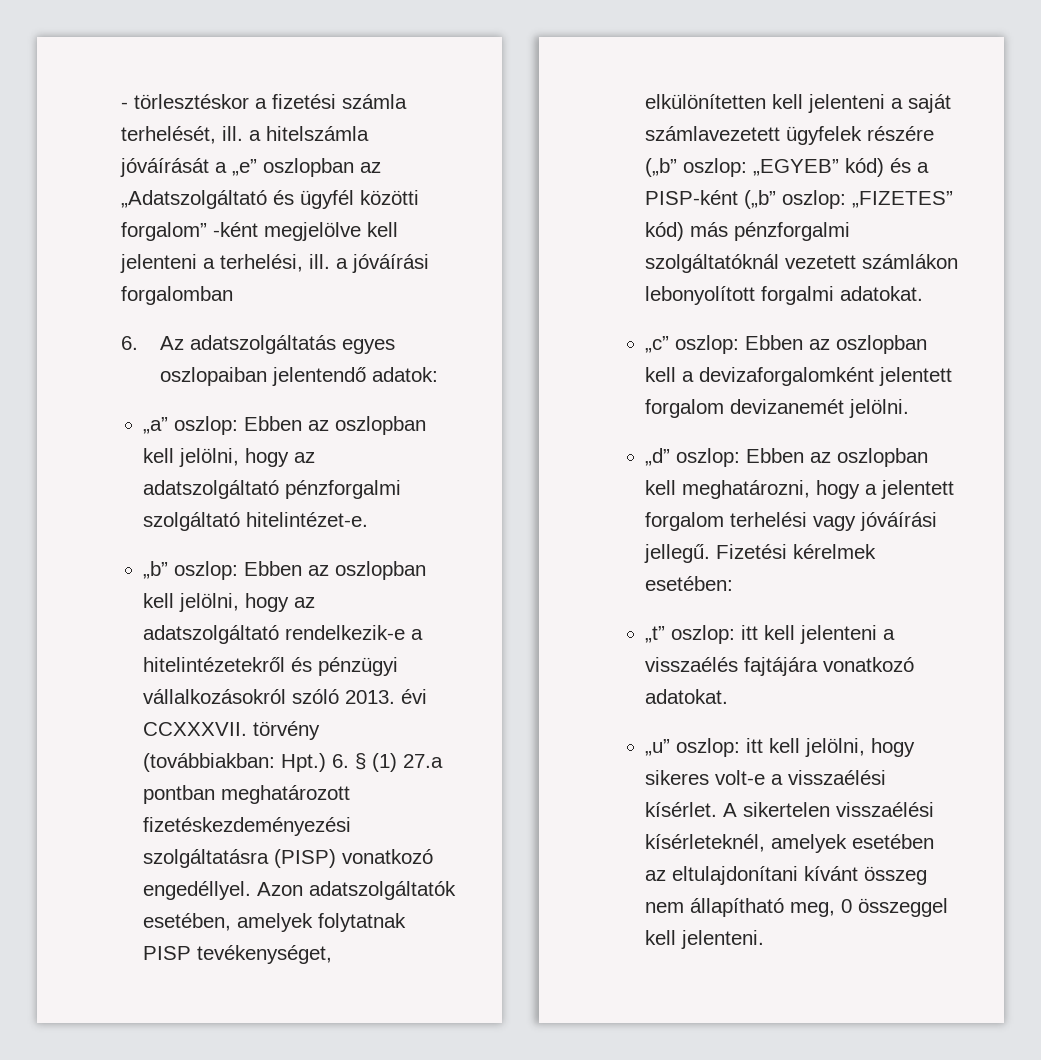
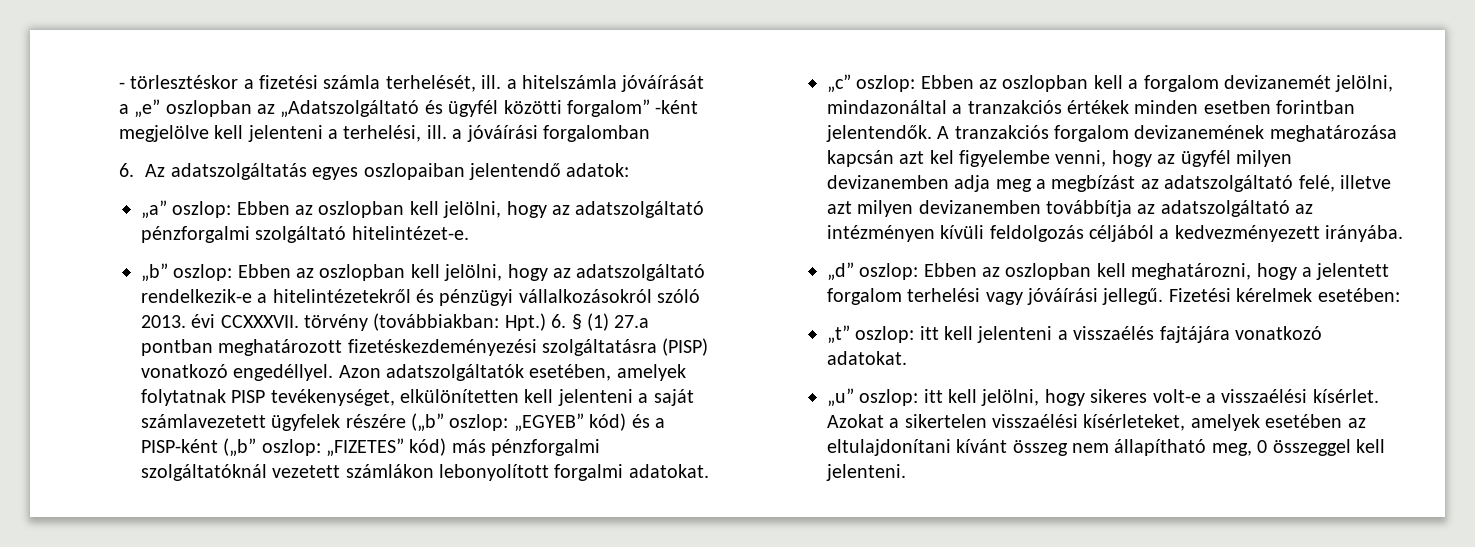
- „c” oszlop: Ebben az oszlopban kell a devizaforgalomként jelentett forgalom devizanemét jelölni.
+ „c” oszlop: Ebben az oszlopban kell a forgalom devizanemét jelölni, mindazonáltal a tranzakciós értékek minden esetben forintban jelentendők. A tranzakciós forgalom devizanemének meghatározása kapcsán azt kel figyelembe venni, hogy az ügyfél milyen devizanemben adja meg a megbízást az adatszolgáltató felé, illetve azt milyen devizanemben továbbítja az adatszolgáltató az intézményen kívüli feldolgozás céljából a kedvezményezett irányába.
- A sikertelen visszaélési kísérleteknél, amelyek esetében az eltulajdonítani kívánt összeg nem állapítható meg, 0 összeggel kell jelenteni.
+ Azokat a sikertelen visszaélési kísérleteket, amelyek esetében az eltulajdonítani kívánt összeg nem állapítható meg, 0 összeggel kell jelenteni.

